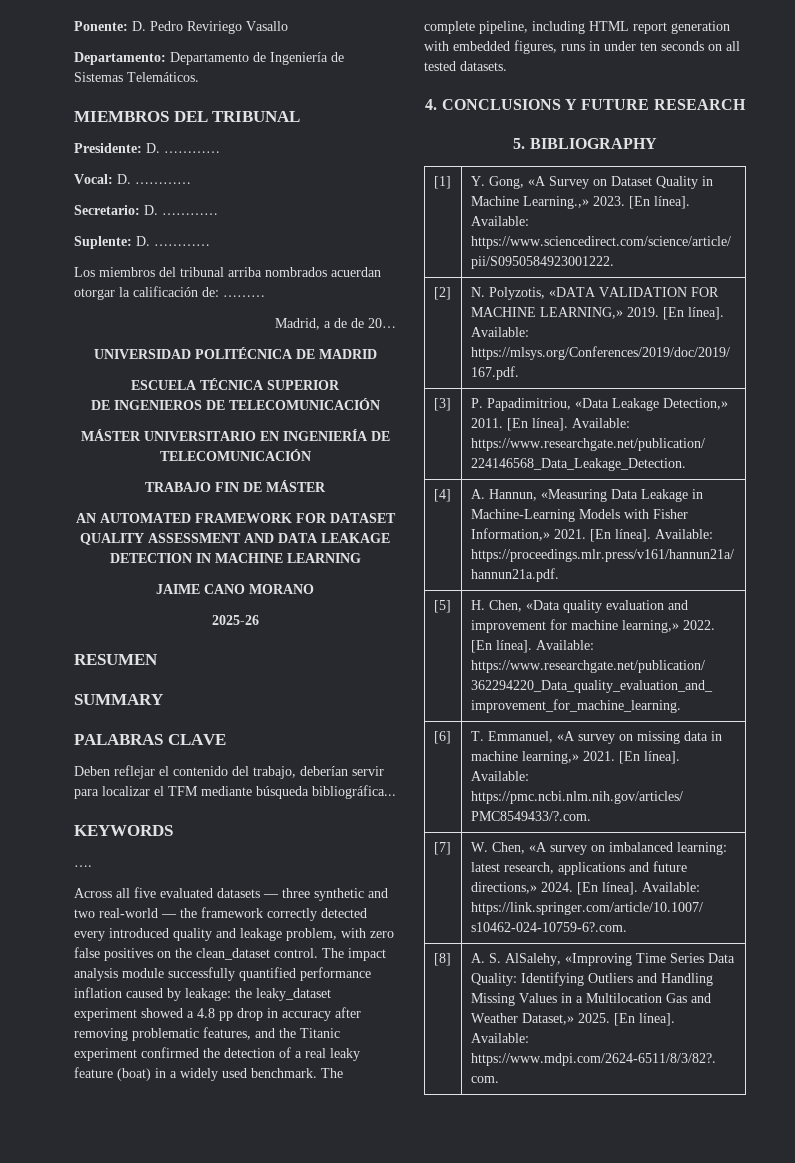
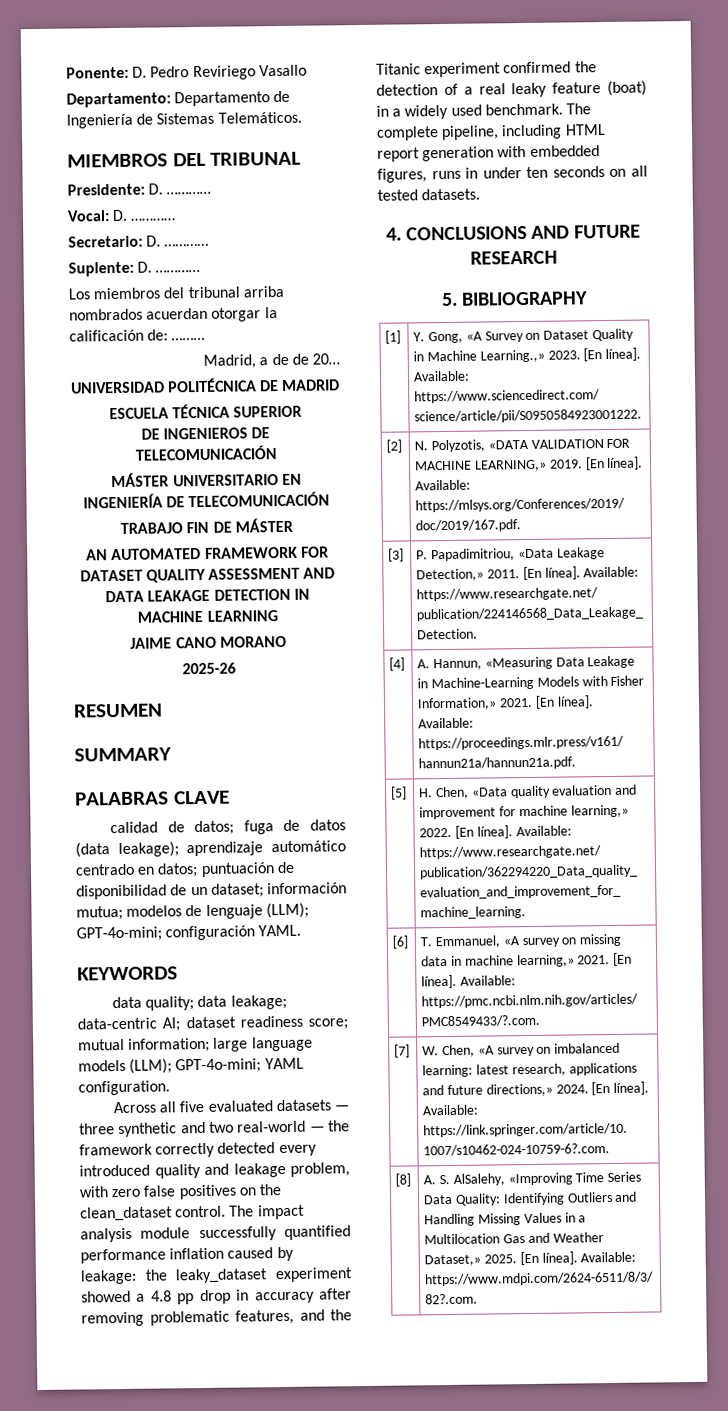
- Deben reflejar el contenido del trabajo, deberían servir para localizar el TFM mediante búsqueda bibliográfica...
+ calidad de datos; fuga de datos (data leakage); aprendizaje automático centrado en datos; puntuación de disponibilidad de un dataset; información mutua; modelos de lenguaje (LLM); GPT-4o-mini; configuración YAML.
  KEYWORDS
- ….
+ data quality; data leakage; data-centric AI; dataset readiness score; mutual information; large language models (LLM); GPT-4o-mini; YAML configuration.
- 4. CONCLUSIONS Y FUTURE RESEARCH
+ 4. CONCLUSIONS AND FUTURE RESEARCH

